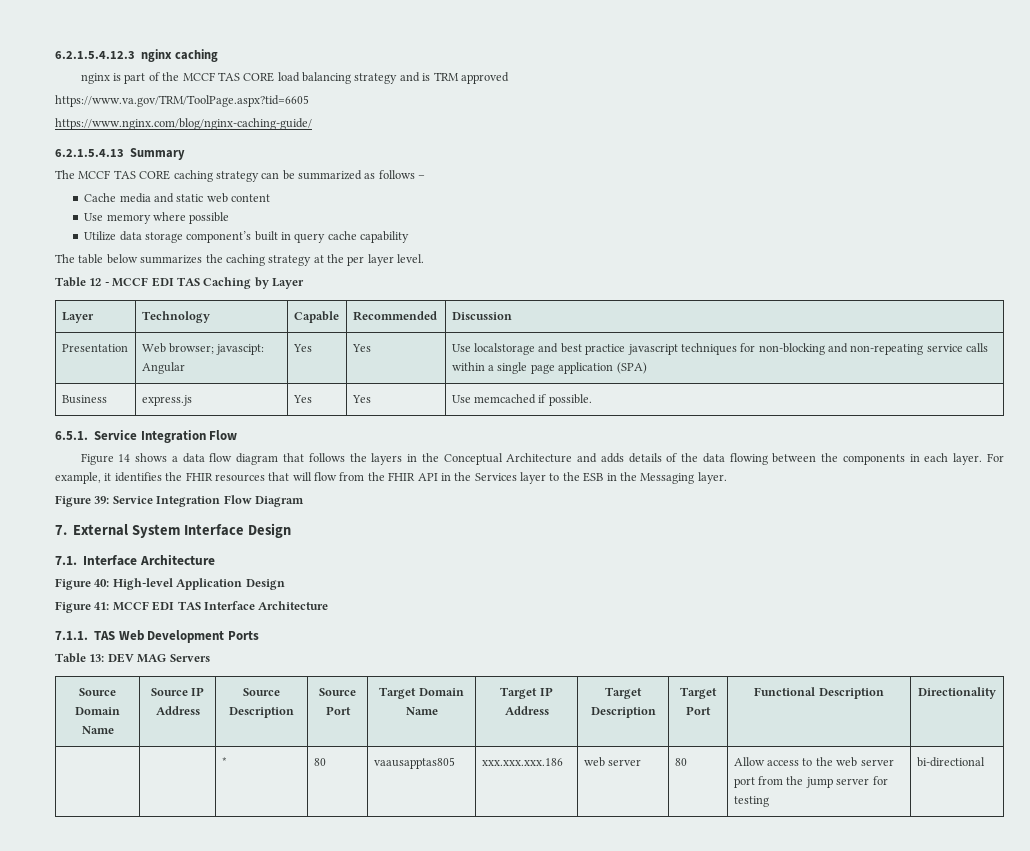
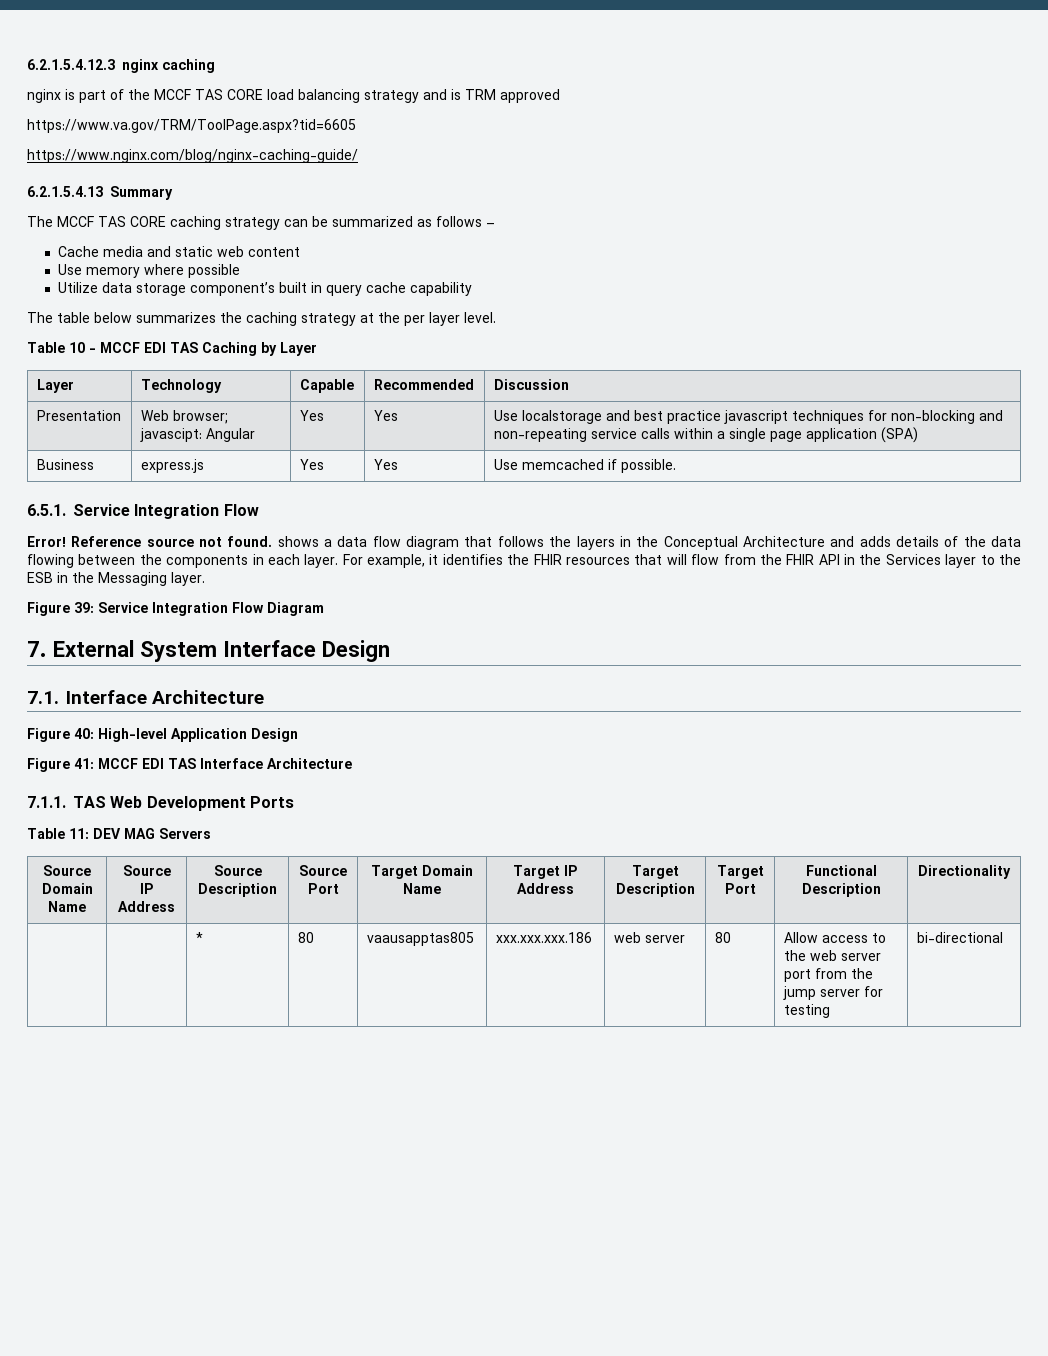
- Table 12 - MCCF EDI TAS Caching by Layer
+ Table 10 - MCCF EDI TAS Caching by Layer
- Figure 14 shows a data flow diagram that follows the layers in the Conceptual Architecture and adds details of the data flowing between the components in each layer.
+ Error! Reference source not found. shows a data flow diagram that follows the layers in the Conceptual Architecture and adds details of the data flowing between the components in each layer.
- Table 13: DEV MAG Servers
+ Table 11: DEV MAG Servers

